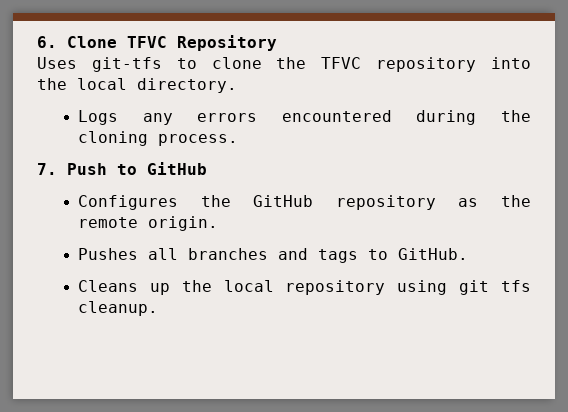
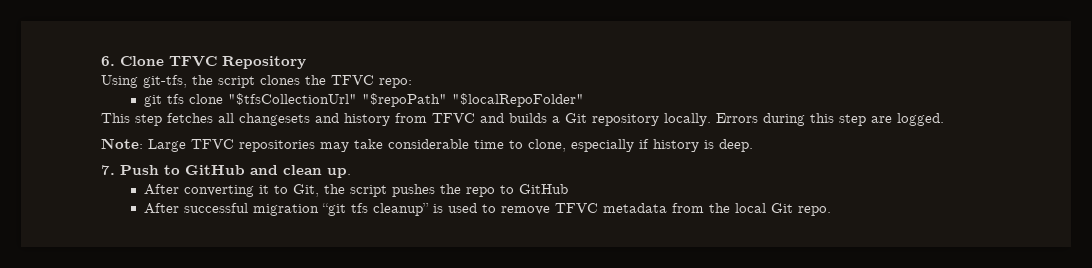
- Uses git-tfs to clone the TFVC repository into the local directory.
- Logs any errors encountered during the cloning process.
- 7. Push to GitHub
- Configures the GitHub repository as the remote origin.
- Pushes all branches and tags to GitHub.
- Cleans up the local repository using git tfs cleanup.
+ Using git-tfs, the script clones the TFVC repo:
+ git tfs clone "$tfsCollectionUrl" "$repoPath" "$localRepoFolder"
+ This step fetches all changesets and history from TFVC and builds a Git repository locally. Errors during this step are logged.
+ Note: Large TFVC repositories may take considerable time to clone, especially if history is deep.
+ 7. Push to GitHub and clean up.
+ After converting it to Git, the script pushes the repo to GitHub
+ After successful migration “git tfs cleanup” is used to remove TFVC metadata from the local Git repo.

